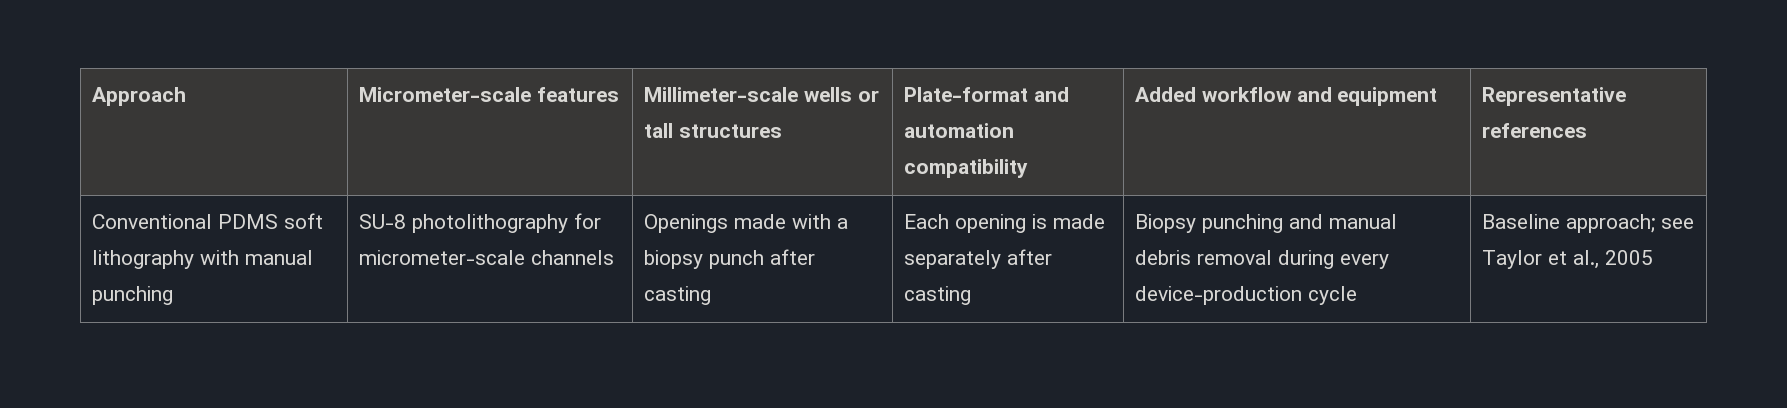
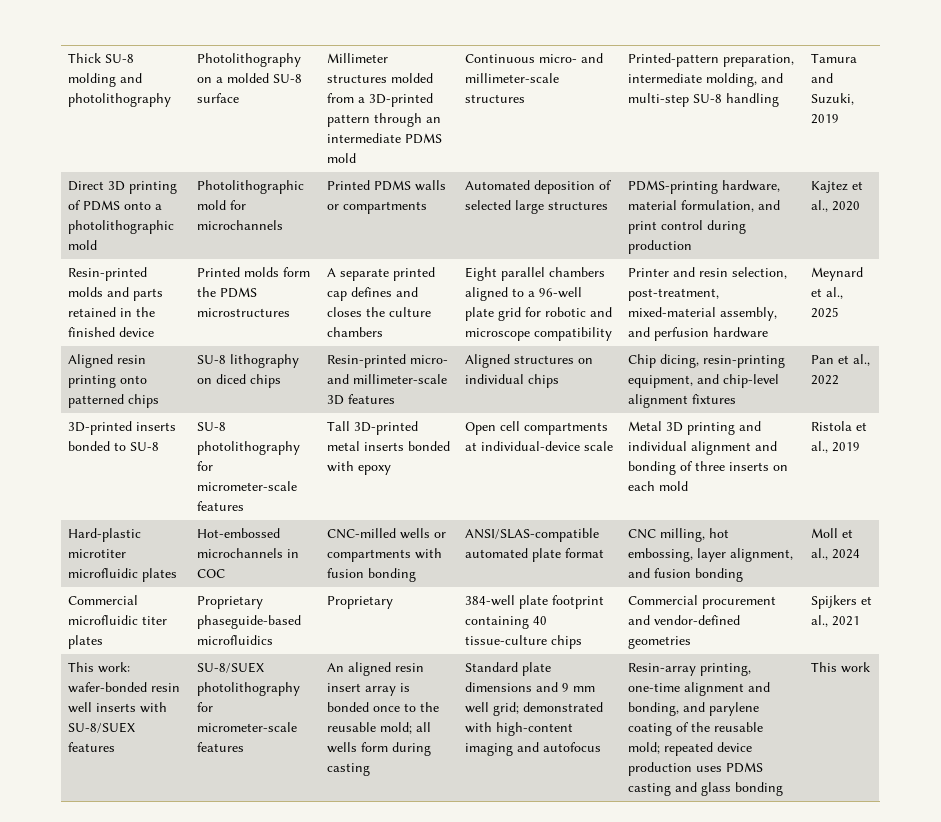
- Approach | Micrometer-scale features | Millimeter-scale wells or tall structures | Plate-format and automation compatibility | Added workflow and equipment | Representative references
- Conventional PDMS soft lithography with manual punching | SU-8 photolithography for micrometer-scale channels | Openings made with a biopsy punch after casting | Each opening is made separately after casting | Biopsy punching and manual debris removal during every device-production cycle | Baseline approach; see Taylor et al., 2005
+ Thick SU-8 molding and photolithography | Photolithography on a molded SU-8 surface | Millimeter structures molded from a 3D-printed pattern through an intermediate PDMS mold | Continuous micro- and millimeter-scale structures | Printed-pattern preparation, intermediate molding, and multi-step SU-8 handling | Tamura and Suzuki, 2019
+ Direct 3D printing of PDMS onto a photolithographic mold | Photolithographic mold for microchannels | Printed PDMS walls or compartments | Automated deposition of selected large structures | PDMS-printing hardware, material formulation, and print control during production | Kajtez et al., 2020
+ Resin-printed molds and parts retained in the finished device | Printed molds form the PDMS microstructures | A separate printed cap defines and closes the culture chambers | Eight parallel chambers aligned to a 96-well plate grid for robotic and microscope compatibility | Printer and resin selection, post-treatment, mixed-material assembly, and perfusion hardware | Meynard et al., 2025
+ Aligned resin printing onto patterned chips | SU-8 lithography on diced chips | Resin-printed micro- and millimeter-scale 3D features | Aligned structures on individual chips | Chip dicing, resin-printing equipment, and chip-level alignment fixtures | Pan et al., 2022
+ 3D-printed inserts bonded to SU-8 | SU-8 photolithography for micrometer-scale features | Tall 3D-printed metal inserts bonded with epoxy | Open cell compartments at individual-device scale | Metal 3D printing and individual alignment and bonding of three inserts on each mold | Ristola et al., 2019
+ Hard-plastic microtiter microfluidic plates | Hot-embossed microchannels in COC | CNC-milled wells or compartments with fusion bonding | ANSI/SLAS-compatible automated plate format | CNC milling, hot embossing, layer alignment, and fusion bonding | Moll et al., 2024
+ Commercial microfluidic titer plates | Proprietary phaseguide-based microfluidics | Proprietary | 384-well plate footprint containing 40 tissue-culture chips | Commercial procurement and vendor-defined geometries | Spijkers et al., 2021
+ This work: wafer-bonded resin well inserts with SU-8/SUEX features | SU-8/SUEX photolithography for micrometer-scale features | An aligned resin insert array is bonded once to the reusable mold; all wells form during casting | Standard plate dimensions and 9 mm well grid; demonstrated with high-content imaging and autofocus | Resin-array printing, one-time alignment and bonding, and parylene coating of the reusable mold; repeated device production uses PDMS casting and glass bonding | This work

